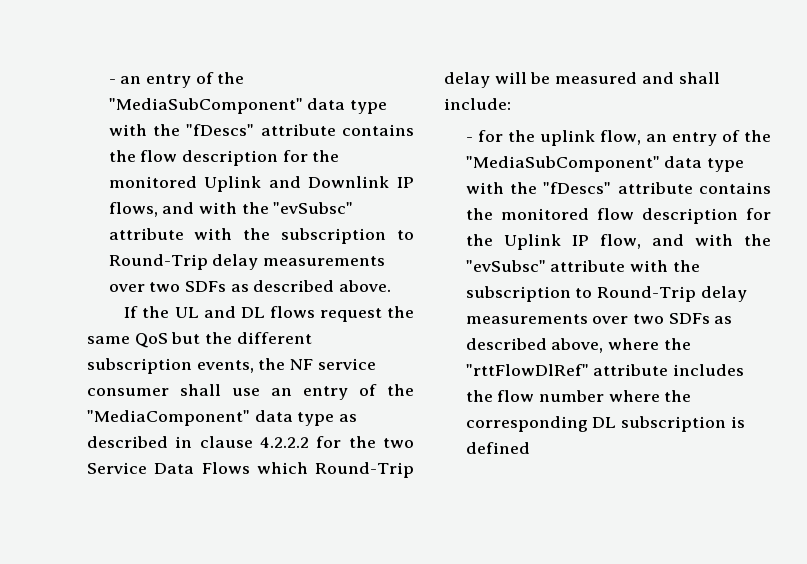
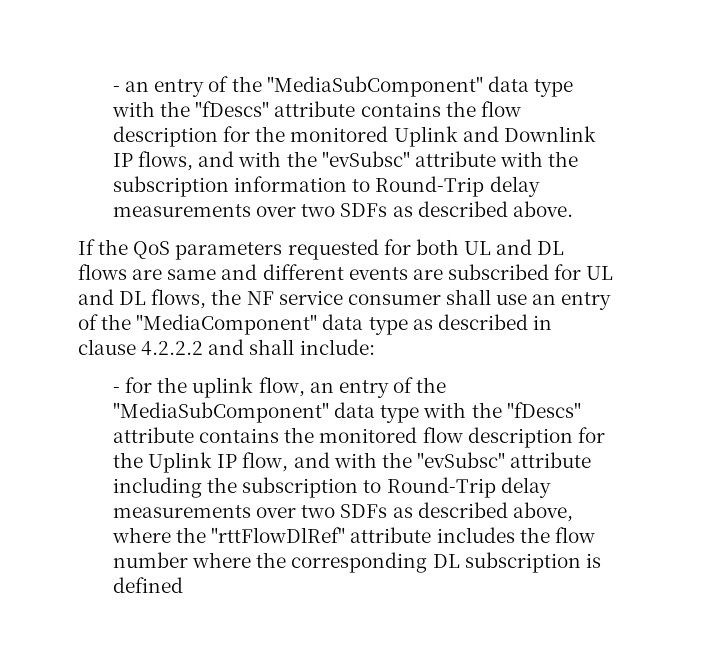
- - an entry of the "MediaSubComponent" data type with the "fDescs" attribute contains the flow description for the monitored Uplink and Downlink IP flows, and with the "evSubsc" attribute with the subscription to Round-Trip delay measurements over two SDFs as described above.
+ - an entry of the "MediaSubComponent" data type with the "fDescs" attribute contains the flow description for the monitored Uplink and Downlink IP flows, and with the "evSubsc" attribute with the subscription information to Round-Trip delay measurements over two SDFs as described above.
- If the UL and DL flows request the same QoS but the different subscription events, the NF service consumer shall use an entry of the "MediaComponent" data type as described in clause 4.2.2.2 for the two Service Data Flows which Round-Trip delay will be measured and shall include:
+ If the QoS parameters requested for both UL and DL flows are same and different events are subscribed for UL and DL flows, the NF service consumer shall use an entry of the "MediaComponent" data type as described in clause 4.2.2.2 and shall include:
- - for the uplink flow, an entry of the "MediaSubComponent" data type with the "fDescs" attribute contains the monitored flow description for the Uplink IP flow, and with the "evSubsc" attribute with the subscription to Round-Trip delay measurements over two SDFs as described above, where the "rttFlowDlRef" attribute includes the flow number where the corresponding DL subscription is defined
+ - for the uplink flow, an entry of the "MediaSubComponent" data type with the "fDescs" attribute contains the monitored flow description for the Uplink IP flow, and with the "evSubsc" attribute including the subscription to Round-Trip delay measurements over two SDFs as described above, where the "rttFlowDlRef" attribute includes the flow number where the corresponding DL subscription is defined

